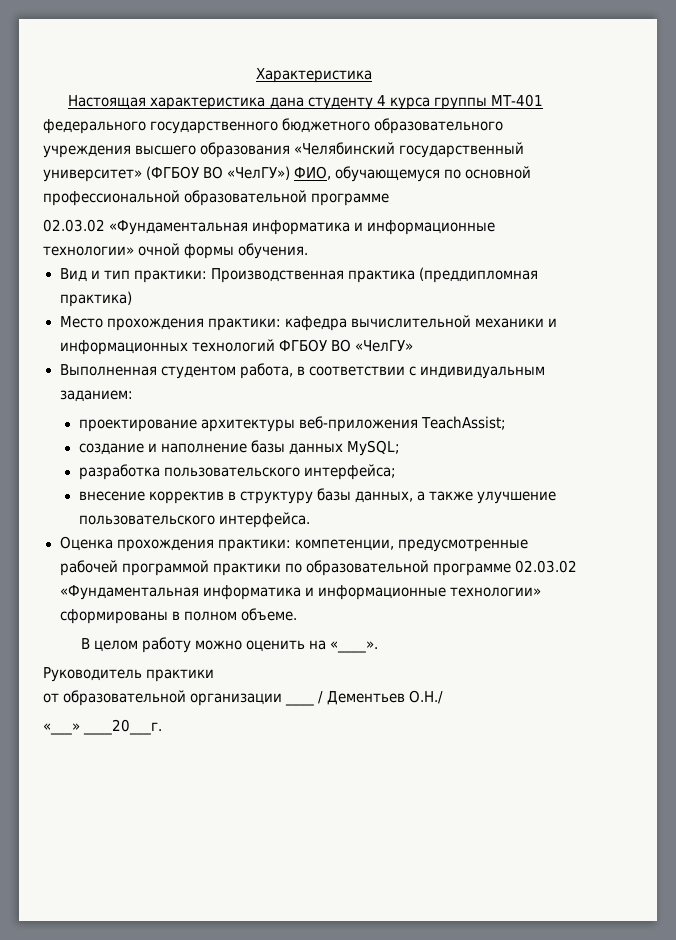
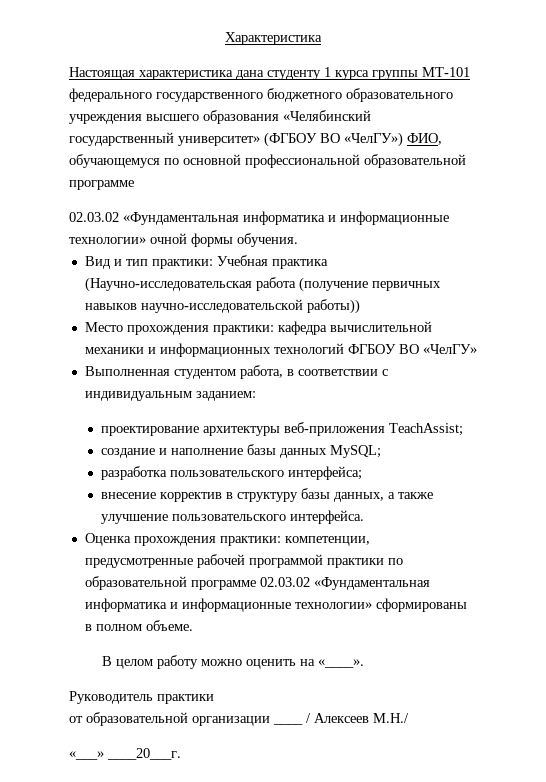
- Настоящая характеристика дана студенту 4 курса группы МТ-401 федерального государственного бюджетного образовательного учреждения высшего образования «Челябинский государственный университет» (ФГБОУ ВО «ЧелГУ») ФИО, обучающемуся по основной профессиональной образовательной программе
+ Настоящая характеристика дана студенту 1 курса группы МТ-101 федерального государственного бюджетного образовательного учреждения высшего образования «Челябинский государственный университет» (ФГБОУ ВО «ЧелГУ») ФИО, обучающемуся по основной профессиональной образовательной программе
- Вид и тип практики: Производственная практика (преддипломная практика)
+ Вид и тип практики: Учебная практика (Научно-исследовательская работа (получение первичных навыков научно-исследовательской работы))
- от образовательной организации ____ / Дементьев О.Н./
+ от образовательной организации ____ / Алексеев М.Н./

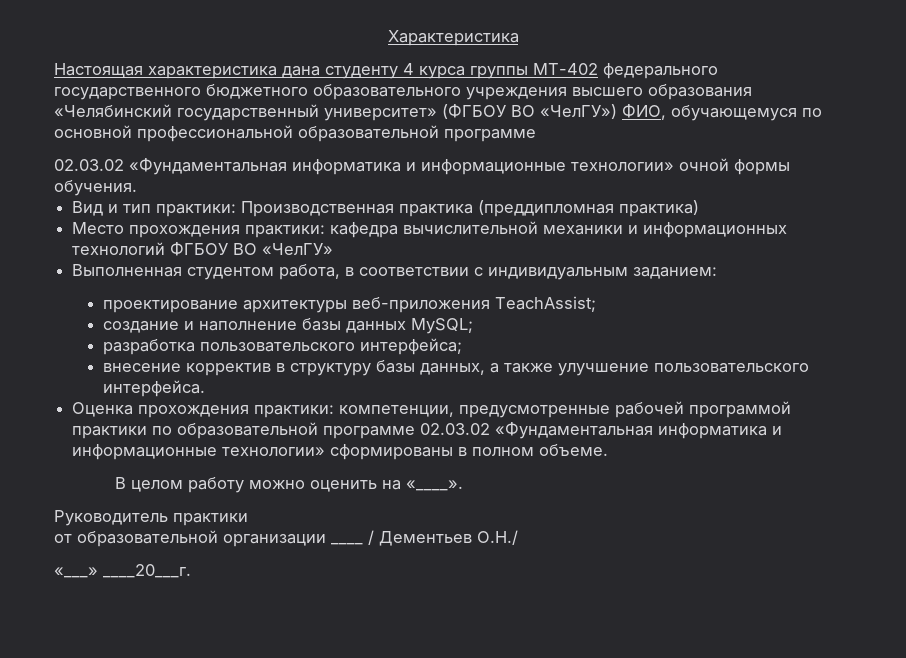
- Настоящая характеристика дана студенту 1 курса группы МТ-101 федерального государственного бюджетного образовательного учреждения высшего образования «Челябинский государственный университет» (ФГБОУ ВО «ЧелГУ») ФИО, обучающемуся по основной профессиональной образовательной программе
+ Настоящая характеристика дана студенту 4 курса группы МТ-402 федерального государственного бюджетного образовательного учреждения высшего образования «Челябинский государственный университет» (ФГБОУ ВО «ЧелГУ») ФИО, обучающемуся по основной профессиональной образовательной программе
- Вид и тип практики: Учебная практика (Научно-исследовательская работа (получение первичных навыков научно-исследовательской работы))
+ Вид и тип практики: Производственная практика (преддипломная практика)
- от образовательной организации ____ / Алексеев М.Н./
+ от образовательной организации ____ / Дементьев О.Н./

